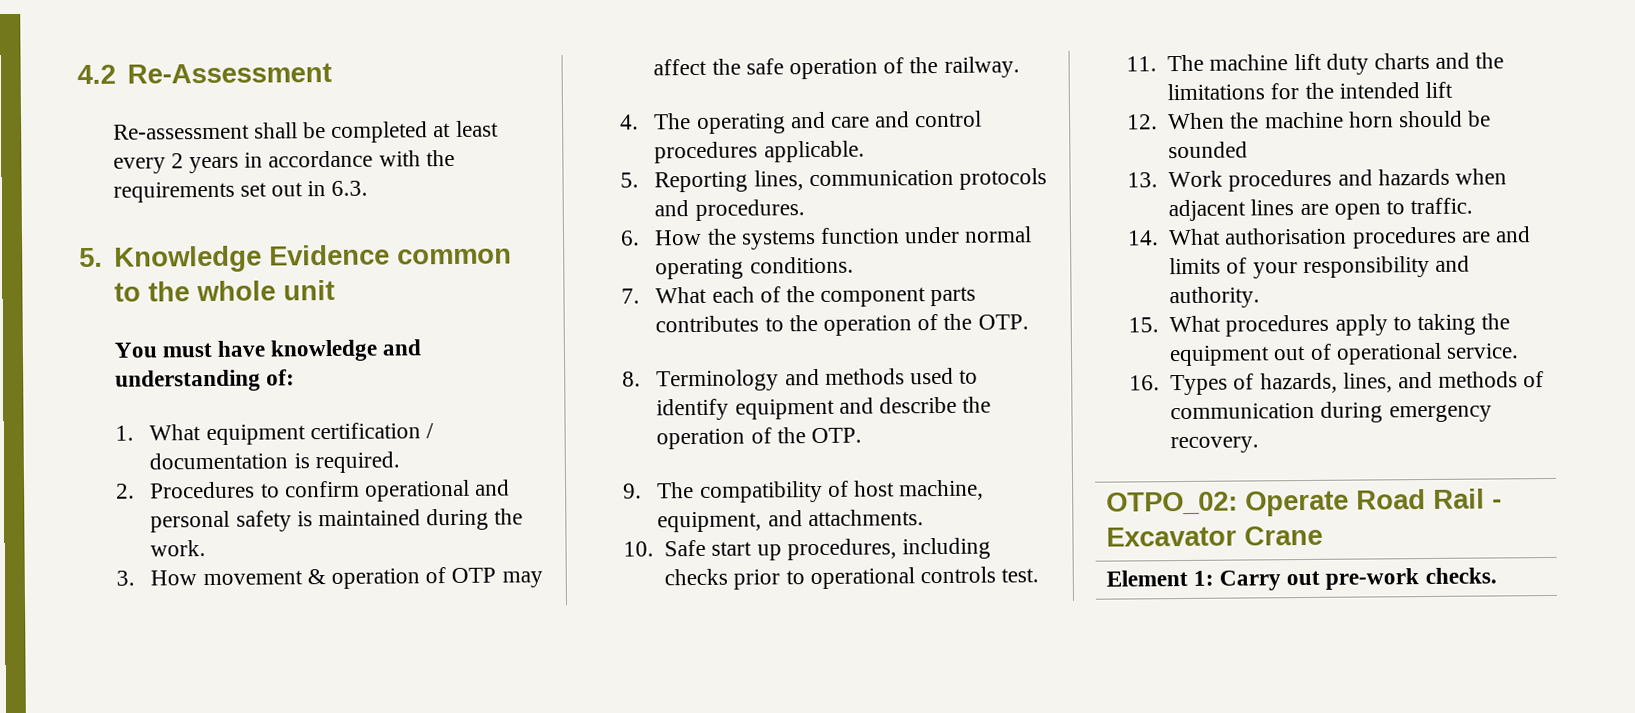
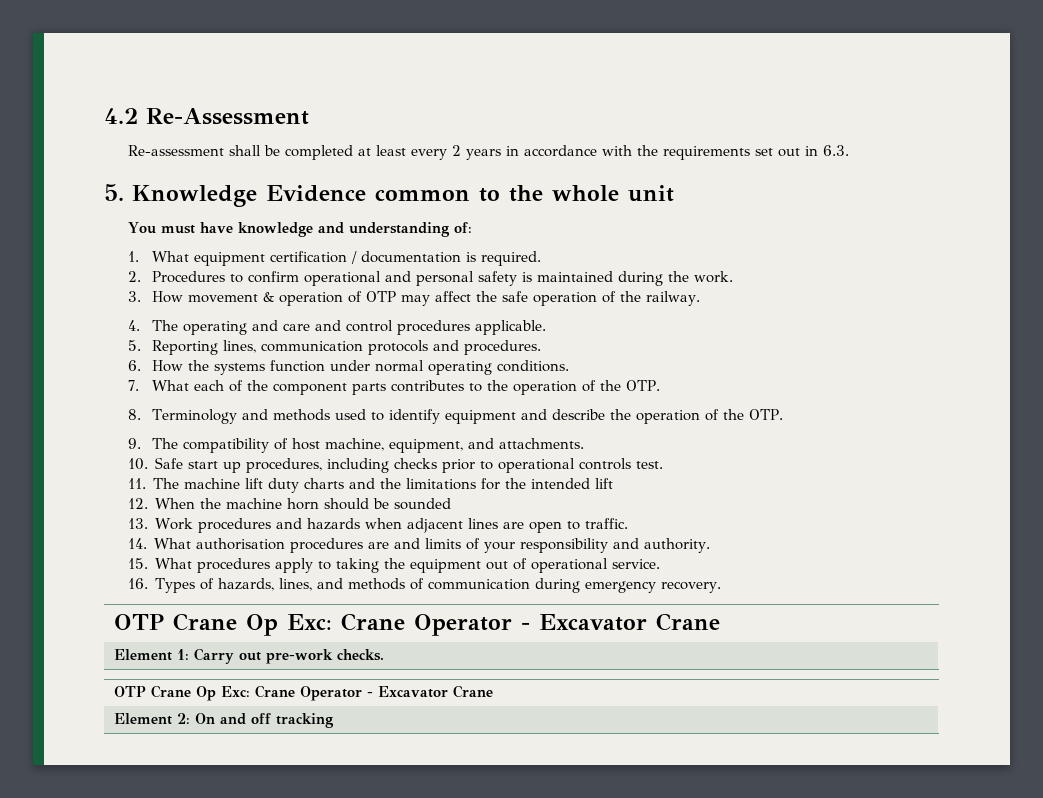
  16. Types of hazards, lines, and methods of communication during emergency recovery.
- OTPO_02: Operate Road Rail - Excavator Crane
+ OTP Crane Op Exc: Crane Operator - Excavator Crane
  Element 1: Carry out pre-work checks.
+ OTP Crane Op Exc: Crane Operator - Excavator Crane
+ Element 2: On and off tracking

